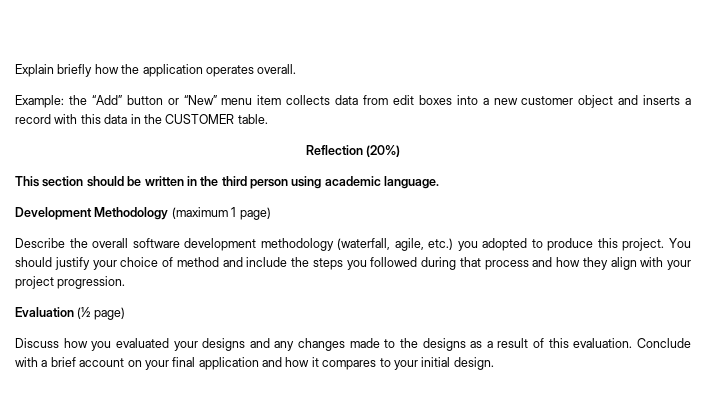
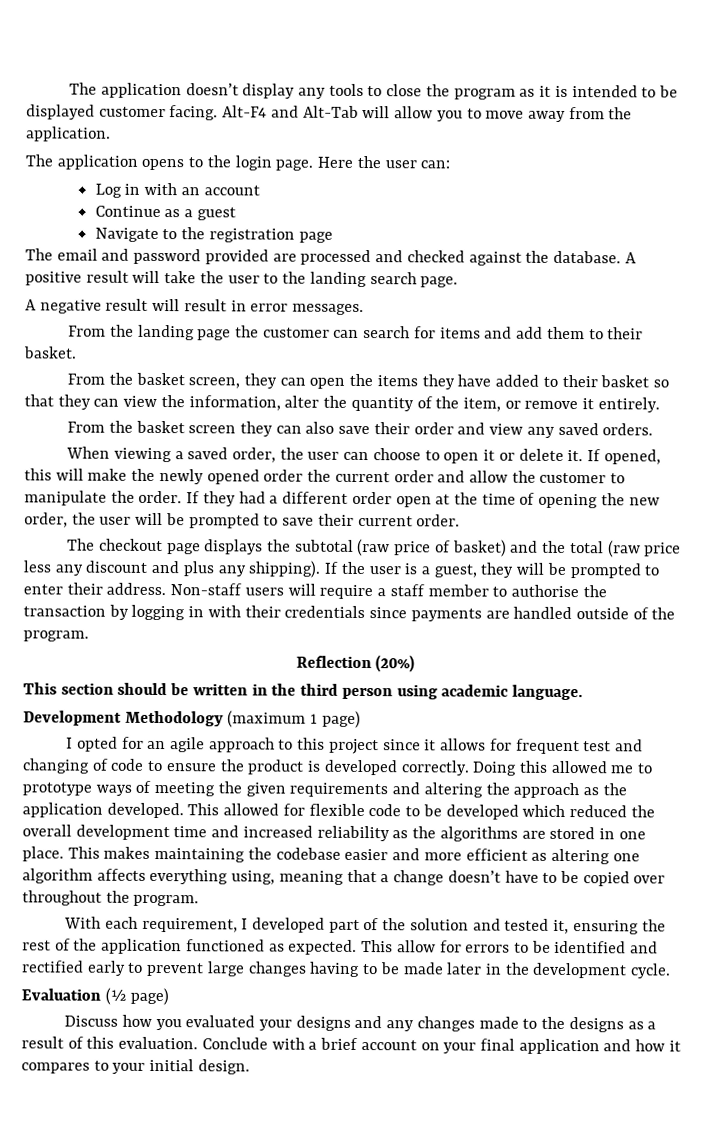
- Explain briefly how the application operates overall.
- Example: the “Add” button or “New” menu item collects data from edit boxes into a new customer object and inserts a record with this data in the CUSTOMER table.
+ The application doesn’t display any tools to close the program as it is intended to be displayed customer facing. Alt-F4 and Alt-Tab will allow you to move away from the application.
+ The application opens to the login page. Here the user can:
+ Log in with an account
+ Continue as a guest
+ Navigate to the registration page
+ The email and password provided are processed and checked against the database. A positive result will take the user to the landing search page.
+ A negative result will result in error messages.
+ From the landing page the customer can search for items and add them to their basket.
+ From the basket screen, they can open the items they have added to their basket so that they can view the information, alter the quantity of the item, or remove it entirely.
+ From the basket screen they can also save their order and view any saved orders.
+ When viewing a saved order, the user can choose to open it or delete it. If opened, this will make the newly opened order the current order and allow the customer to manipulate the order. If they had a different order open at the time of opening the new order, the user will be prompted to save their current order.
+ The checkout page displays the subtotal (raw price of basket) and the total (raw price less any discount and plus any shipping). If the user is a guest, they will be prompted to enter their address. Non-staff users will require a staff member to authorise the transaction by logging in with their credentials since payments are handled outside of the program.
- Describe the overall software development methodology (waterfall, agile, etc.) you adopted to produce this project. You should justify your choice of method and include the steps you followed during that process and how they align with your project progression.
+ I opted for an agile approach to this project since it allows for frequent test and changing of code to ensure the product is developed correctly. Doing this allowed me to prototype ways of meeting the given requirements and altering the approach as the application developed. This allowed for flexible code to be developed which reduced the overall development time and increased reliability as the algorithms are stored in one place. This makes maintaining the codebase easier and more efficient as altering one algorithm affects everything using, meaning that a change doesn’t have to be copied over throughout the program.
+ With each requirement, I developed part of the solution and tested it, ensuring the rest of the application functioned as expected. This allow for errors to be identified and rectified early to prevent large changes having to be made later in the development cycle.

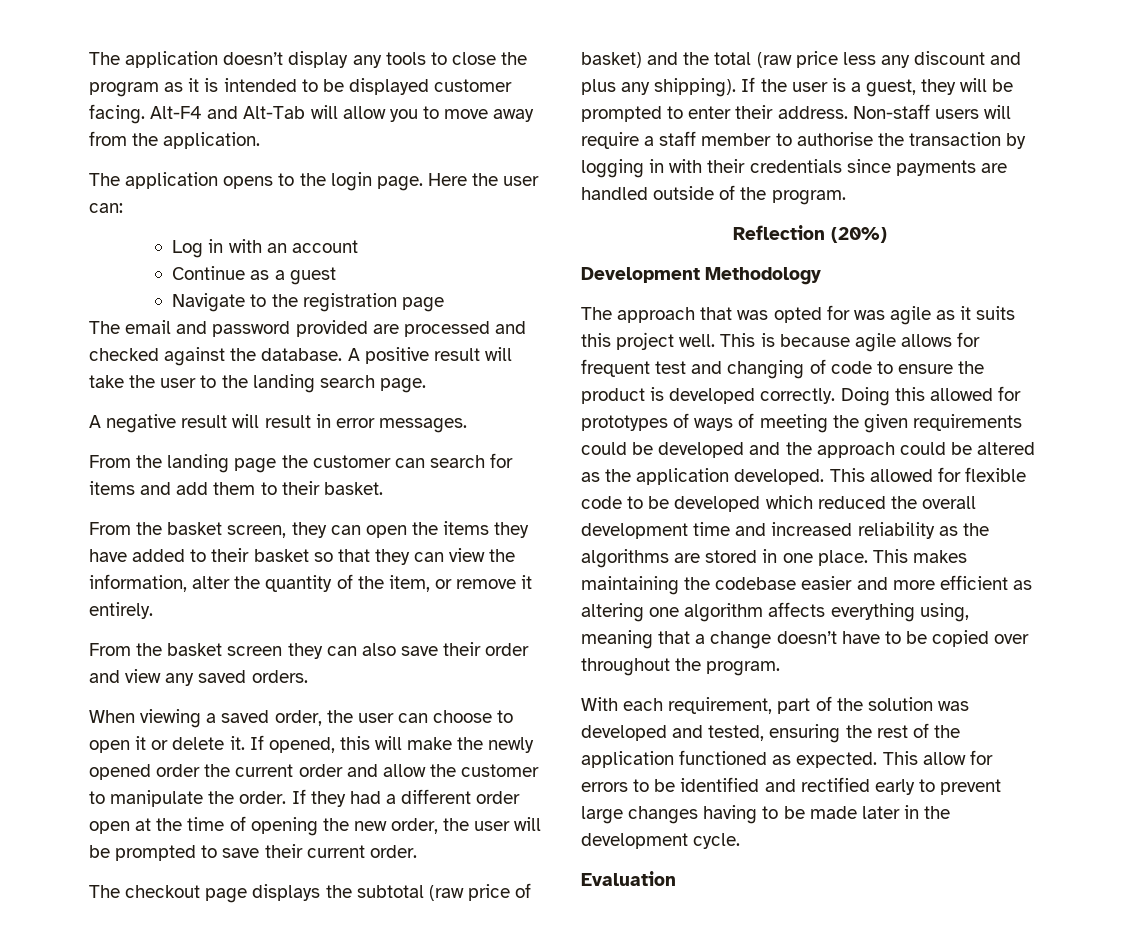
- This section should be written in the third person using academic language.
- Development Methodology (maximum 1 page)
- I opted for an agile approach to this project since it allows for frequent test and changing of code to ensure the product is developed correctly.
+ Development Methodology
+ The approach that was opted for was agile as it suits this project well. This is because agile allows for frequent test and changing of code to ensure the product is developed correctly.
- Doing this allowed me to prototype ways of meeting the given requirements and altering the approach as the application developed.
+ Doing this allowed for prototypes of ways of meeting the given requirements could be developed and the approach could be altered as the application developed.
- With each requirement, I developed part of the solution and tested it, ensuring the rest of the application functioned as expected.
+ With each requirement, part of the solution was developed and tested, ensuring the rest of the application functioned as expected.
- Evaluation (½ page)
- Discuss how you evaluated your designs and any changes made to the designs as a result of this evaluation. Conclude with a brief account on your final application and how it compares to your initial design.
+ Evaluation

